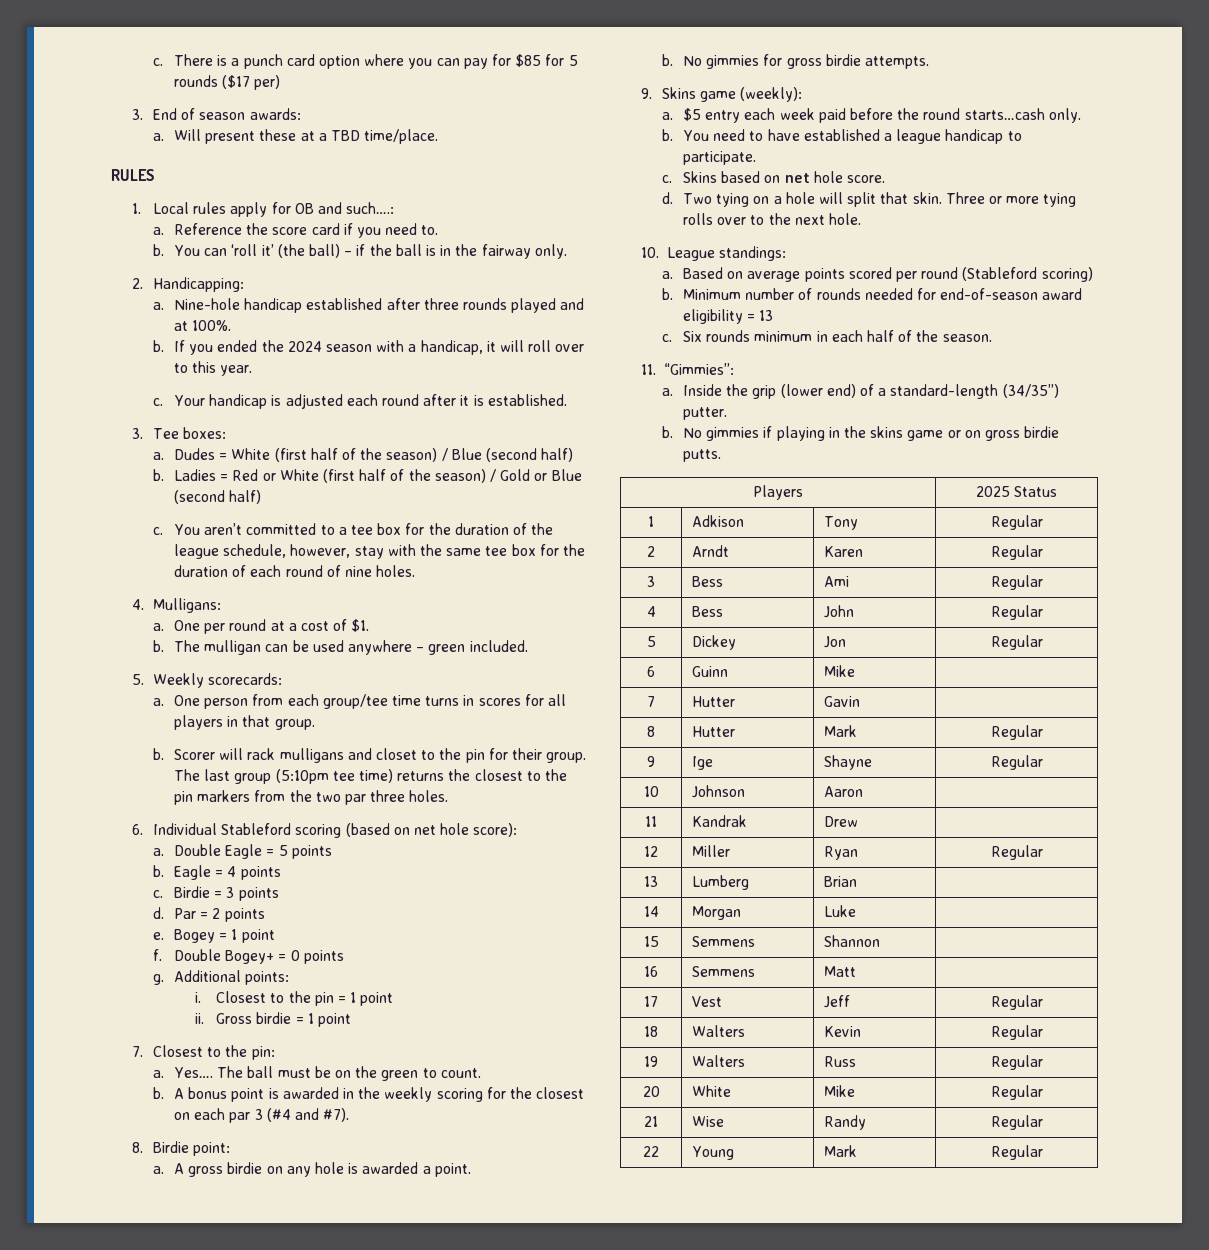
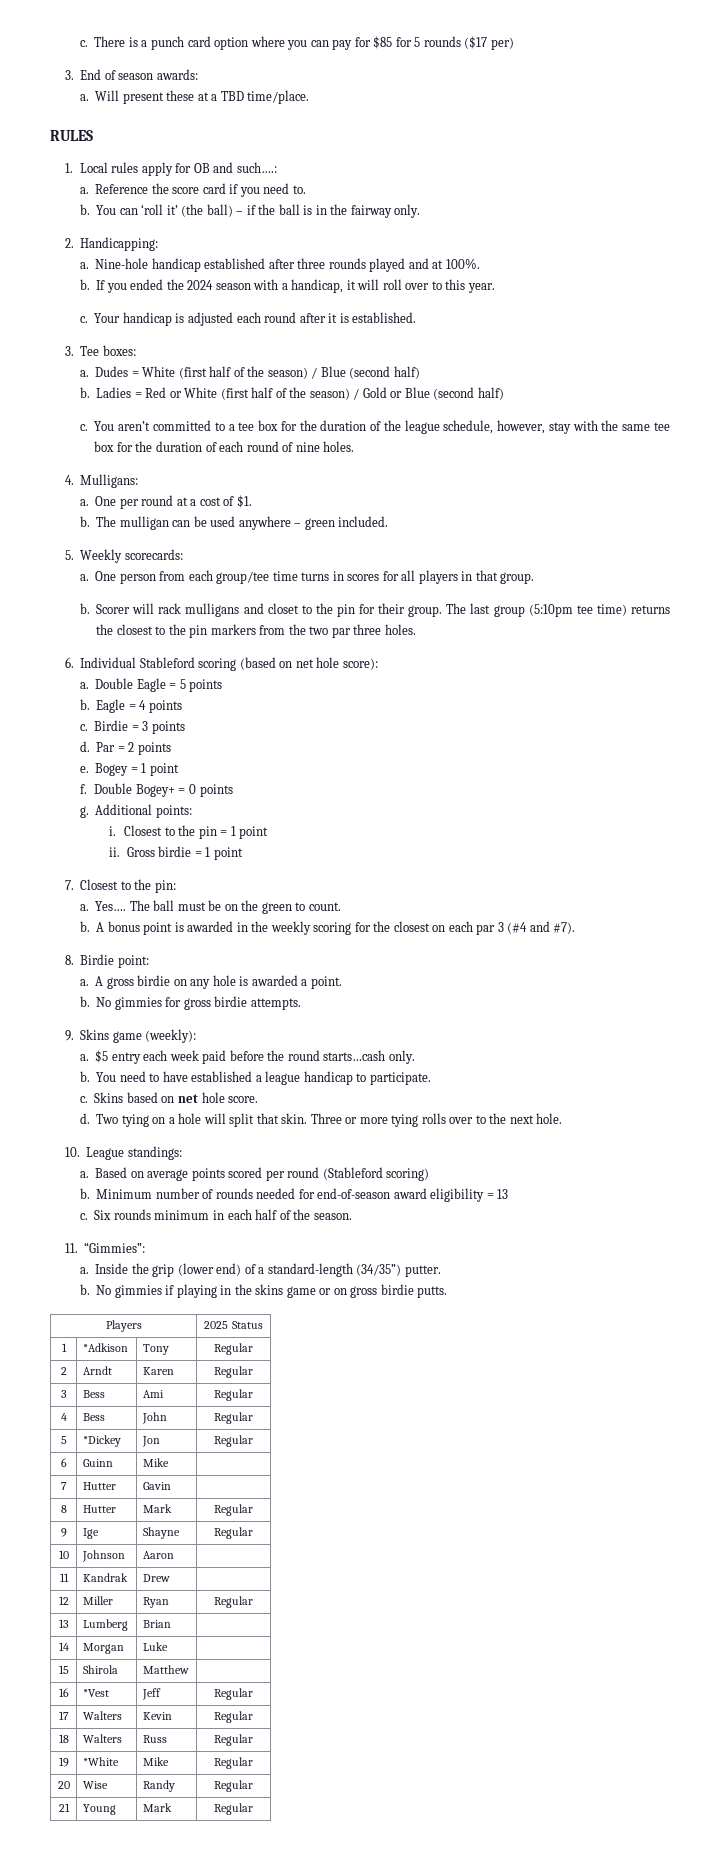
- 1 | Adkison | Tony | Regular
+ 1 | *Adkison | Tony | Regular
- 5 | Dickey | Jon | Regular
+ 5 | *Dickey | Jon | Regular
- 15 | Semmens | Shannon |
+ 15 | Shirola | Matthew |
- 16 | Semmens | Matt |
+ 16 | *Vest | Jeff | Regular
- 17 | Vest | Jeff | Regular
+ 17 | Walters | Kevin | Regular
- 18 | Walters | Kevin | Regular
+ 18 | Walters | Russ | Regular
- 19 | Walters | Russ | Regular
- 20 | White | Mike | Regular
+ 19 | *White | Mike | Regular
- 21 | Wise | Randy | Regular
+ 20 | Wise | Randy | Regular
- 22 | Young | Mark | Regular
+ 21 | Young | Mark | Regular

